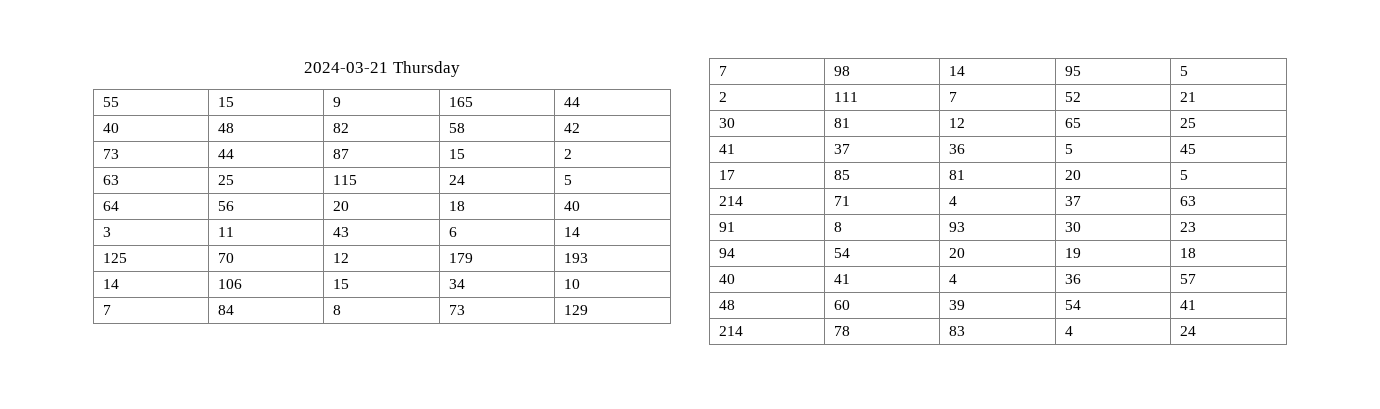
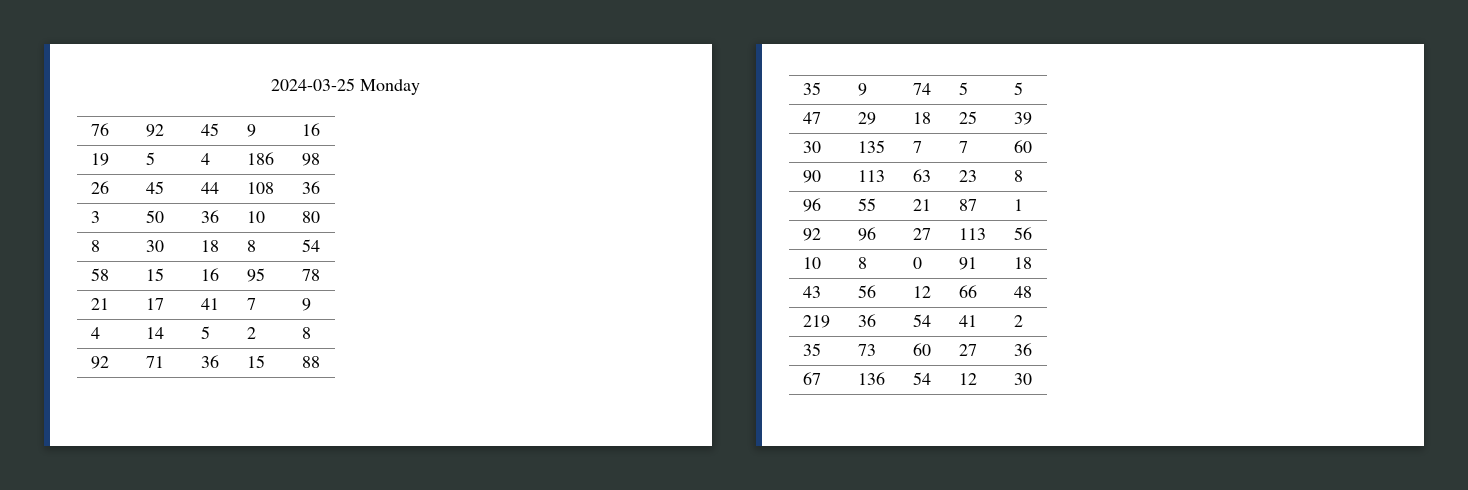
- 2024-03-21 Thursday
- 55 | 15 | 9 | 165 | 44
- 40 | 48 | 82 | 58 | 42
- 73 | 44 | 87 | 15 | 2
- 63 | 25 | 115 | 24 | 5
- 64 | 56 | 20 | 18 | 40
- 3 | 11 | 43 | 6 | 14
- 125 | 70 | 12 | 179 | 193
- 14 | 106 | 15 | 34 | 10
- 7 | 84 | 8 | 73 | 129
- 7 | 98 | 14 | 95 | 5
- 2 | 111 | 7 | 52 | 21
- 30 | 81 | 12 | 65 | 25
- 41 | 37 | 36 | 5 | 45
- 17 | 85 | 81 | 20 | 5
- 214 | 71 | 4 | 37 | 63
- 91 | 8 | 93 | 30 | 23
- 94 | 54 | 20 | 19 | 18
- 40 | 41 | 4 | 36 | 57
- 48 | 60 | 39 | 54 | 41
- 214 | 78 | 83 | 4 | 24
+ 2024-03-25 Monday
+ 76 | 92 | 45 | 9 | 16
+ 19 | 5 | 4 | 186 | 98
+ 26 | 45 | 44 | 108 | 36
+ 3 | 50 | 36 | 10 | 80
+ 8 | 30 | 18 | 8 | 54
+ 58 | 15 | 16 | 95 | 78
+ 21 | 17 | 41 | 7 | 9
+ 4 | 14 | 5 | 2 | 8
+ 92 | 71 | 36 | 15 | 88
+ 35 | 9 | 74 | 5 | 5
+ 47 | 29 | 18 | 25 | 39
+ 30 | 135 | 7 | 7 | 60
+ 90 | 113 | 63 | 23 | 8
+ 96 | 55 | 21 | 87 | 1
+ 92 | 96 | 27 | 113 | 56
+ 10 | 8 | 0 | 91 | 18
+ 43 | 56 | 12 | 66 | 48
+ 219 | 36 | 54 | 41 | 2
+ 35 | 73 | 60 | 27 | 36
+ 67 | 136 | 54 | 12 | 30

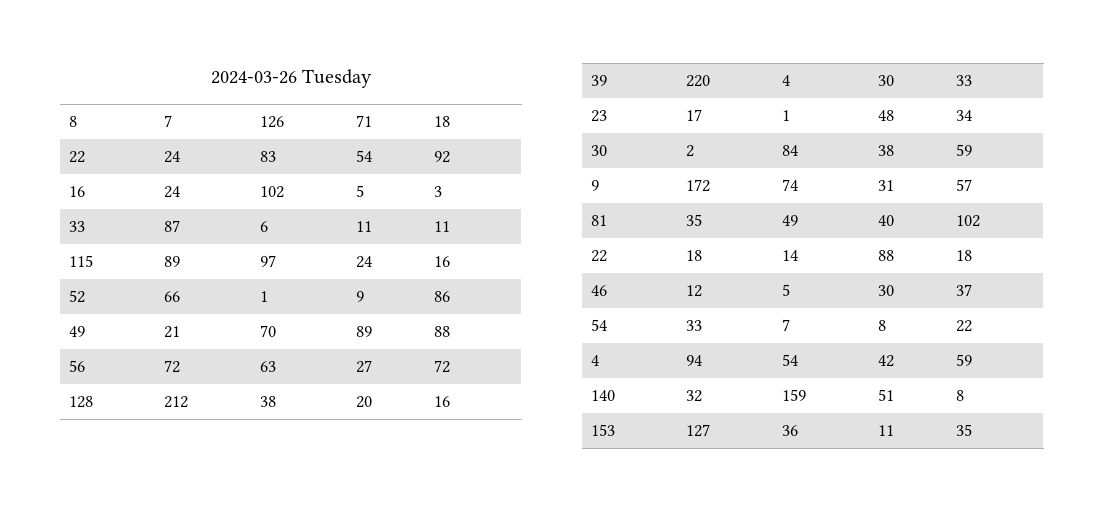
- 2024-03-25 Monday
- 76 | 92 | 45 | 9 | 16
- 19 | 5 | 4 | 186 | 98
- 26 | 45 | 44 | 108 | 36
- 3 | 50 | 36 | 10 | 80
- 8 | 30 | 18 | 8 | 54
- 58 | 15 | 16 | 95 | 78
- 21 | 17 | 41 | 7 | 9
- 4 | 14 | 5 | 2 | 8
- 92 | 71 | 36 | 15 | 88
- 35 | 9 | 74 | 5 | 5
- 47 | 29 | 18 | 25 | 39
- 30 | 135 | 7 | 7 | 60
- 90 | 113 | 63 | 23 | 8
- 96 | 55 | 21 | 87 | 1
- 92 | 96 | 27 | 113 | 56
- 10 | 8 | 0 | 91 | 18
- 43 | 56 | 12 | 66 | 48
- 219 | 36 | 54 | 41 | 2
- 35 | 73 | 60 | 27 | 36
- 67 | 136 | 54 | 12 | 30
+ 2024-03-26 Tuesday
+ 8 | 7 | 126 | 71 | 18
+ 22 | 24 | 83 | 54 | 92
+ 16 | 24 | 102 | 5 | 3
+ 33 | 87 | 6 | 11 | 11
+ 115 | 89 | 97 | 24 | 16
+ 52 | 66 | 1 | 9 | 86
+ 49 | 21 | 70 | 89 | 88
+ 56 | 72 | 63 | 27 | 72
+ 128 | 212 | 38 | 20 | 16
+ 39 | 220 | 4 | 30 | 33
+ 23 | 17 | 1 | 48 | 34
+ 30 | 2 | 84 | 38 | 59
+ 9 | 172 | 74 | 31 | 57
+ 81 | 35 | 49 | 40 | 102
+ 22 | 18 | 14 | 88 | 18
+ 46 | 12 | 5 | 30 | 37
+ 54 | 33 | 7 | 8 | 22
+ 4 | 94 | 54 | 42 | 59
+ 140 | 32 | 159 | 51 | 8
+ 153 | 127 | 36 | 11 | 35

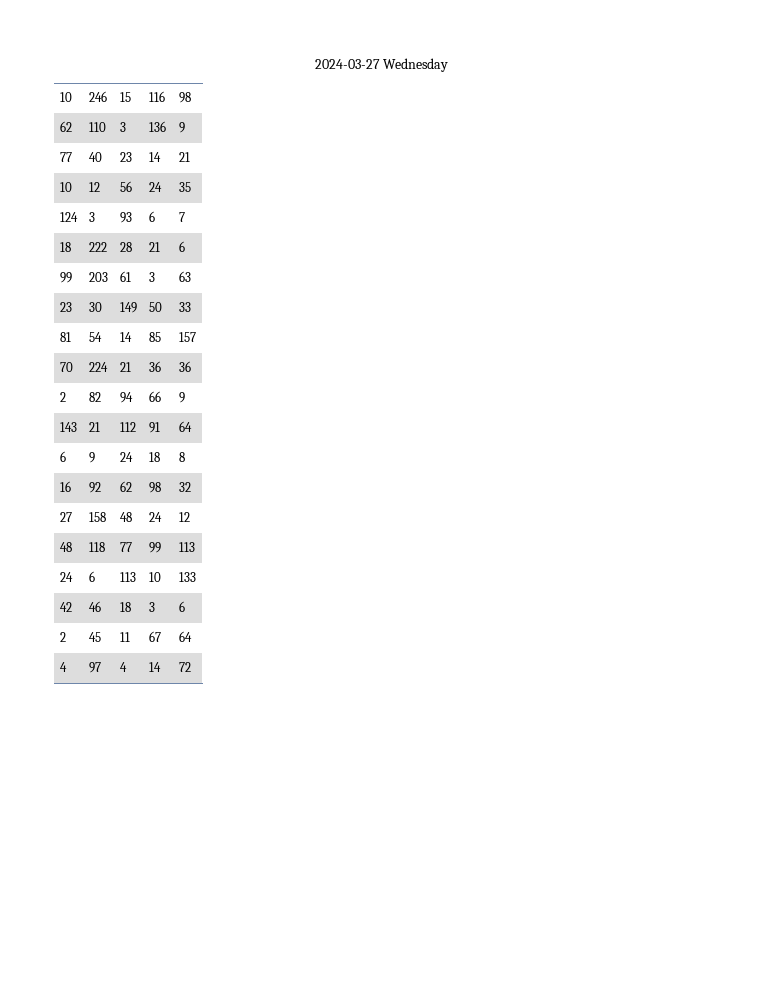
- 2024-03-26 Tuesday
- 8 | 7 | 126 | 71 | 18
- 22 | 24 | 83 | 54 | 92
- 16 | 24 | 102 | 5 | 3
- 33 | 87 | 6 | 11 | 11
- 115 | 89 | 97 | 24 | 16
- 52 | 66 | 1 | 9 | 86
- 49 | 21 | 70 | 89 | 88
- 56 | 72 | 63 | 27 | 72
- 128 | 212 | 38 | 20 | 16
- 39 | 220 | 4 | 30 | 33
- 23 | 17 | 1 | 48 | 34
- 30 | 2 | 84 | 38 | 59
- 9 | 172 | 74 | 31 | 57
- 81 | 35 | 49 | 40 | 102
- 22 | 18 | 14 | 88 | 18
- 46 | 12 | 5 | 30 | 37
- 54 | 33 | 7 | 8 | 22
- 4 | 94 | 54 | 42 | 59
- 140 | 32 | 159 | 51 | 8
- 153 | 127 | 36 | 11 | 35
+ 2024-03-27 Wednesday
+ 10 | 246 | 15 | 116 | 98
+ 62 | 110 | 3 | 136 | 9
+ 77 | 40 | 23 | 14 | 21
+ 10 | 12 | 56 | 24 | 35
+ 124 | 3 | 93 | 6 | 7
+ 18 | 222 | 28 | 21 | 6
+ 99 | 203 | 61 | 3 | 63
+ 23 | 30 | 149 | 50 | 33
+ 81 | 54 | 14 | 85 | 157
+ 70 | 224 | 21 | 36 | 36
+ 2 | 82 | 94 | 66 | 9
+ 143 | 21 | 112 | 91 | 64
+ 6 | 9 | 24 | 18 | 8
+ 16 | 92 | 62 | 98 | 32
+ 27 | 158 | 48 | 24 | 12
+ 48 | 118 | 77 | 99 | 113
+ 24 | 6 | 113 | 10 | 133
+ 42 | 46 | 18 | 3 | 6
+ 2 | 45 | 11 | 67 | 64
+ 4 | 97 | 4 | 14 | 72

